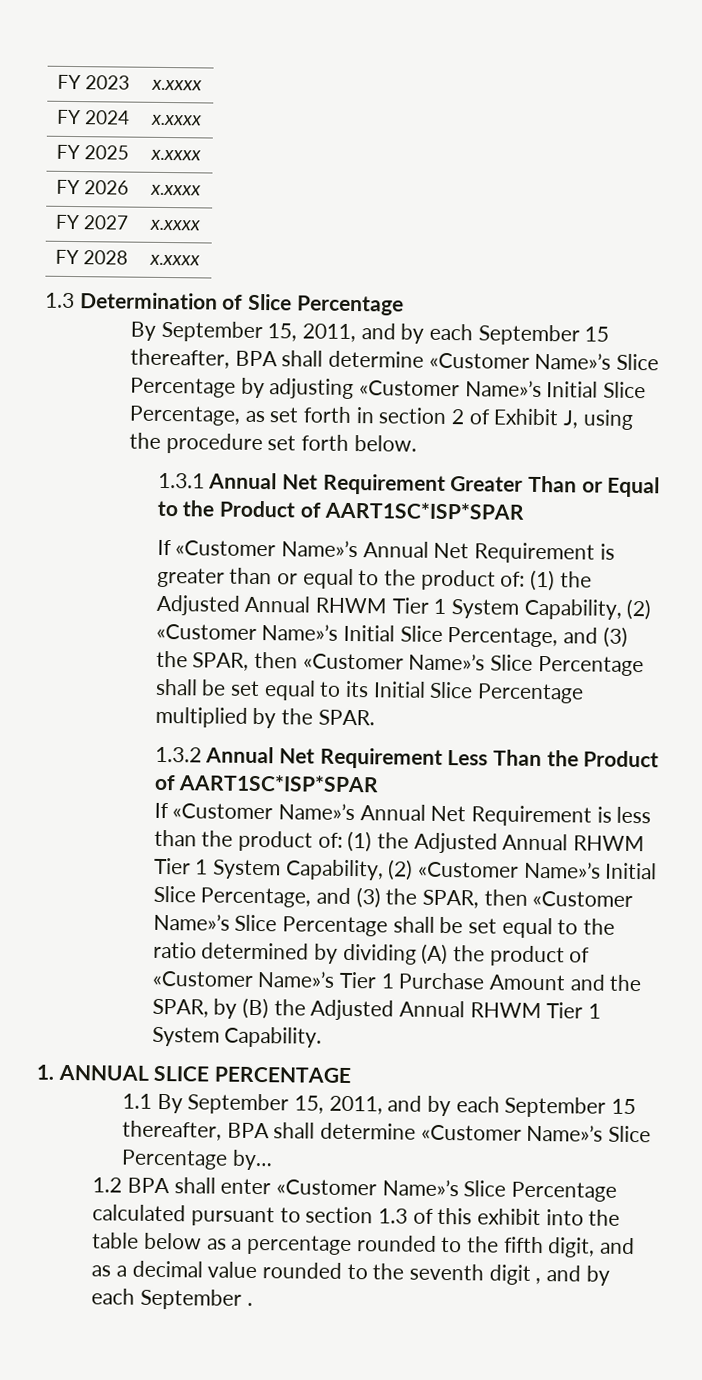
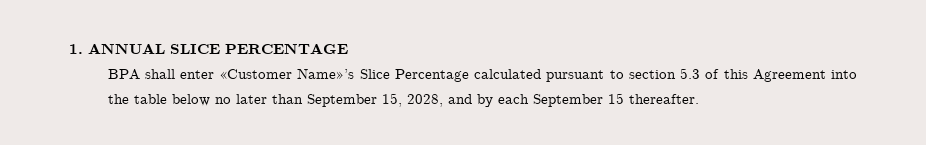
- FY 2023 | x.xxxx
- FY 2024 | x.xxxx
- FY 2025 | x.xxxx
- FY 2026 | x.xxxx
- FY 2027 | x.xxxx
- FY 2028 | x.xxxx
- 1.3 Determination of Slice Percentage
- By September 15, 2011, and by each September 15 thereafter, BPA shall determine «Customer Name»’s Slice Percentage by adjusting «Customer Name»’s Initial Slice Percentage, as set forth in section 2 of Exhibit J, using the procedure set forth below.
- 1.3.1 Annual Net Requirement Greater Than or Equal to the Product of AART1SC*ISP*SPAR
- If «Customer Name»’s Annual Net Requirement is greater than or equal to the product of: (1) the Adjusted Annual RHWM Tier 1 System Capability, (2) «Customer Name»’s Initial Slice Percentage, and (3) the SPAR, then «Customer Name»’s Slice Percentage shall be set equal to its Initial Slice Percentage multiplied by the SPAR.
- 1.3.2 Annual Net Requirement Less Than the Product of AART1SC*ISP*SPAR
- If «Customer Name»’s Annual Net Requirement is less than the product of: (1) the Adjusted Annual RHWM Tier 1 System Capability, (2) «Customer Name»’s Initial Slice Percentage, and (3) the SPAR, then «Customer Name»’s Slice Percentage shall be set equal to the ratio determined by dividing (A) the product of «Customer Name»’s Tier 1 Purchase Amount and the SPAR, by (B) the Adjusted Annual RHWM Tier 1 System Capability.
  1. ANNUAL SLICE PERCENTAGE
- 1.1 By September 15, 2011, and by each September 15 thereafter, BPA shall determine «Customer Name»’s Slice Percentage by…
- 1.2 BPA shall enter «Customer Name»’s Slice Percentage calculated pursuant to section 1.3 of this exhibit into the table below as a percentage rounded to the fifth digit, and as a decimal value rounded to the seventh digit , and by each September .
+ BPA shall enter «Customer Name»’s Slice Percentage calculated pursuant to section 5.3 of this Agreement into the table below no later than September 15, 2028, and by each September 15 thereafter.

